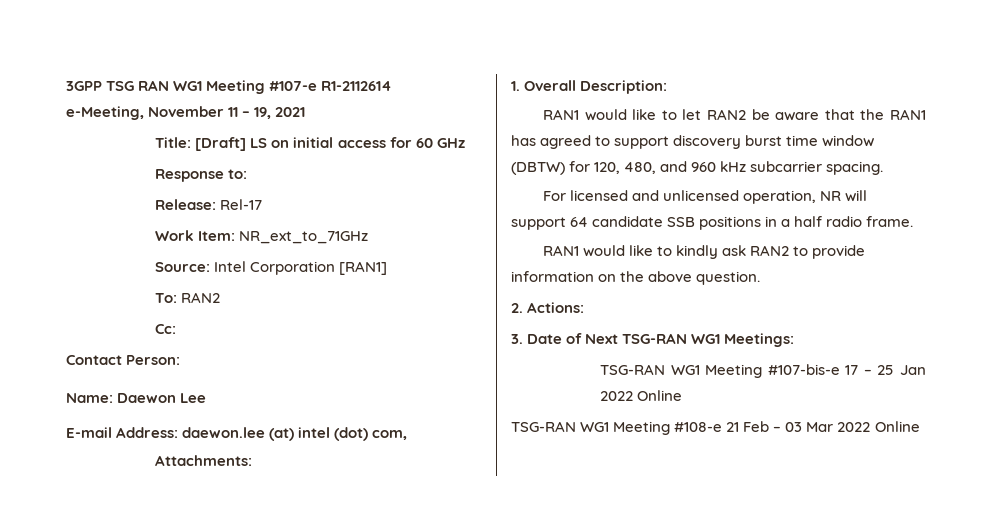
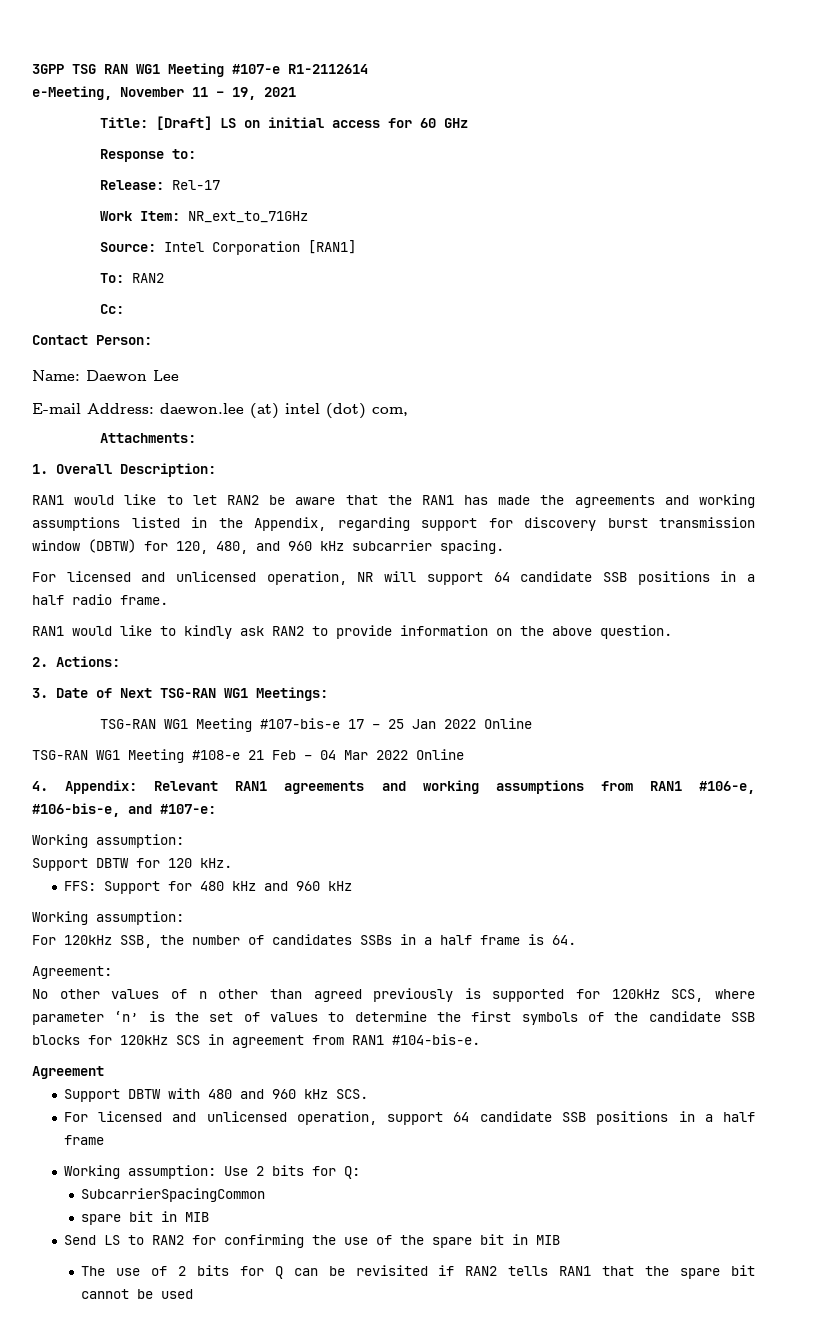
- RAN1 would like to let RAN2 be aware that the RAN1 has agreed to support discovery burst time window (DBTW) for 120, 480, and 960 kHz subcarrier spacing.
+ RAN1 would like to let RAN2 be aware that the RAN1 has made the agreements and working assumptions listed in the Appendix, regarding support for discovery burst transmission window (DBTW) for 120, 480, and 960 kHz subcarrier spacing.
- TSG-RAN WG1 Meeting #108-e 21 Feb – 03 Mar 2022 Online
+ TSG-RAN WG1 Meeting #108-e 21 Feb – 04 Mar 2022 Online
+ 4. Appendix: Relevant RAN1 agreements and working assumptions from RAN1 #106-e, #106-bis-e, and #107-e:
+ Working assumption:
+ Support DBTW for 120 kHz.
+ FFS: Support for 480 kHz and 960 kHz
+ Working assumption:
+ For 120kHz SSB, the number of candidates SSBs in a half frame is 64.
+ Agreement:
+ No other values of n other than agreed previously is supported for 120kHz SCS, where parameter ‘n’ is the set of values to determine the first symbols of the candidate SSB blocks for 120kHz SCS in agreement from RAN1 #104-bis-e.
+ Agreement
+ Support DBTW with 480 and 960 kHz SCS.
+ For licensed and unlicensed operation, support 64 candidate SSB positions in a half frame
+ Working assumption: Use 2 bits for Q:
+ SubcarrierSpacingCommon
+ spare bit in MIB
+ Send LS to RAN2 for confirming the use of the spare bit in MIB
+ The use of 2 bits for Q can be revisited if RAN2 tells RAN1 that the spare bit cannot be used

